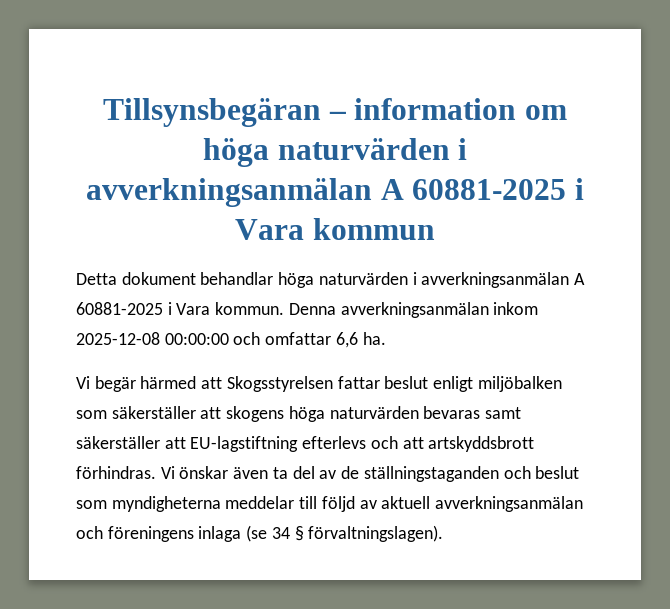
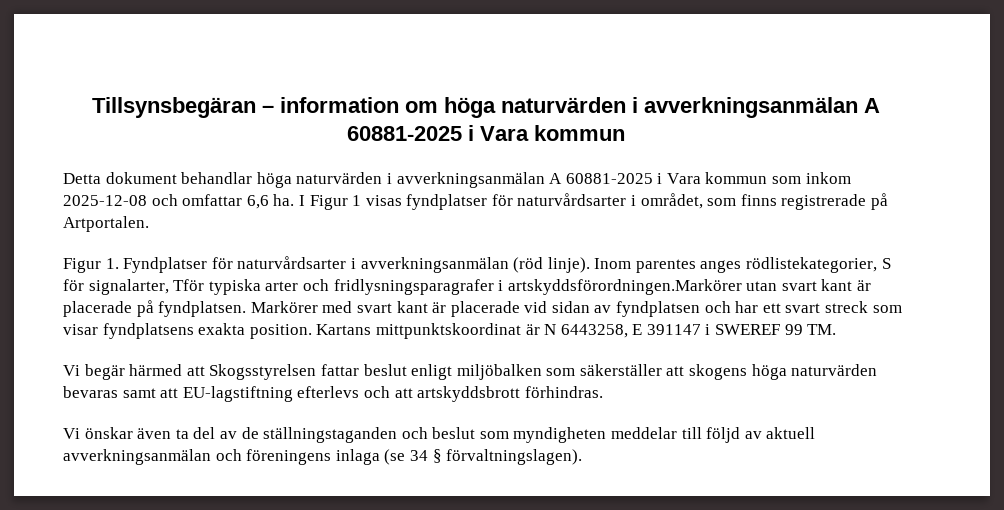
- Detta dokument behandlar höga naturvärden i avverkningsanmälan A 60881-2025 i Vara kommun. Denna avverkningsanmälan inkom 2025-12-08 00:00:00 och omfattar 6,6 ha.
+ Detta dokument behandlar höga naturvärden i avverkningsanmälan A 60881-2025 i Vara kommun som inkom 2025-12-08 och omfattar 6,6 ha. I Figur 1 visas fyndplatser för naturvårdsarter i området, som finns registrerade på Artportalen.
+ Figur 1. Fyndplatser för naturvårdsarter i avverkningsanmälan (röd linje). Inom parentes anges rödlistekategorier, S för signalarter, Tför typiska arter och fridlysningsparagrafer i artskyddsförordningen.Markörer utan svart kant är placerade på fyndplatsen. Markörer med svart kant är placerade vid sidan av fyndplatsen och har ett svart streck som visar fyndplatsens exakta position. Kartans mittpunktskoordinat är N 6443258, E 391147 i SWEREF 99 TM.
- Vi begär härmed att Skogsstyrelsen fattar beslut enligt miljöbalken som säkerställer att skogens höga naturvärden bevaras samt säkerställer att EU-lagstiftning efterlevs och att artskyddsbrott förhindras. Vi önskar även ta del av de ställningstaganden och beslut som myndigheterna meddelar till följd av aktuell avverkningsanmälan och föreningens inlaga (se 34 § förvaltningslagen).
+ Vi begär härmed att Skogsstyrelsen fattar beslut enligt miljöbalken som säkerställer att skogens höga naturvärden bevaras samt att EU-lagstiftning efterlevs och att artskyddsbrott förhindras.
+ Vi önskar även ta del av de ställningstaganden och beslut som myndigheten meddelar till följd av aktuell avverkningsanmälan och föreningens inlaga (se 34 § förvaltningslagen).

